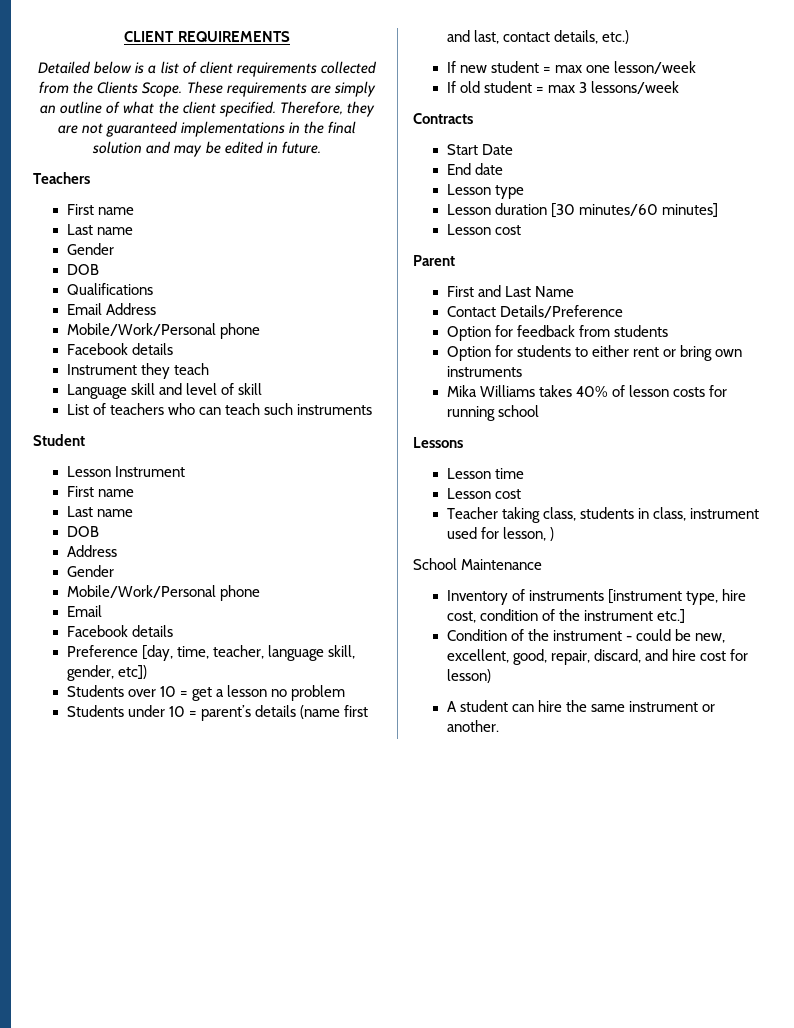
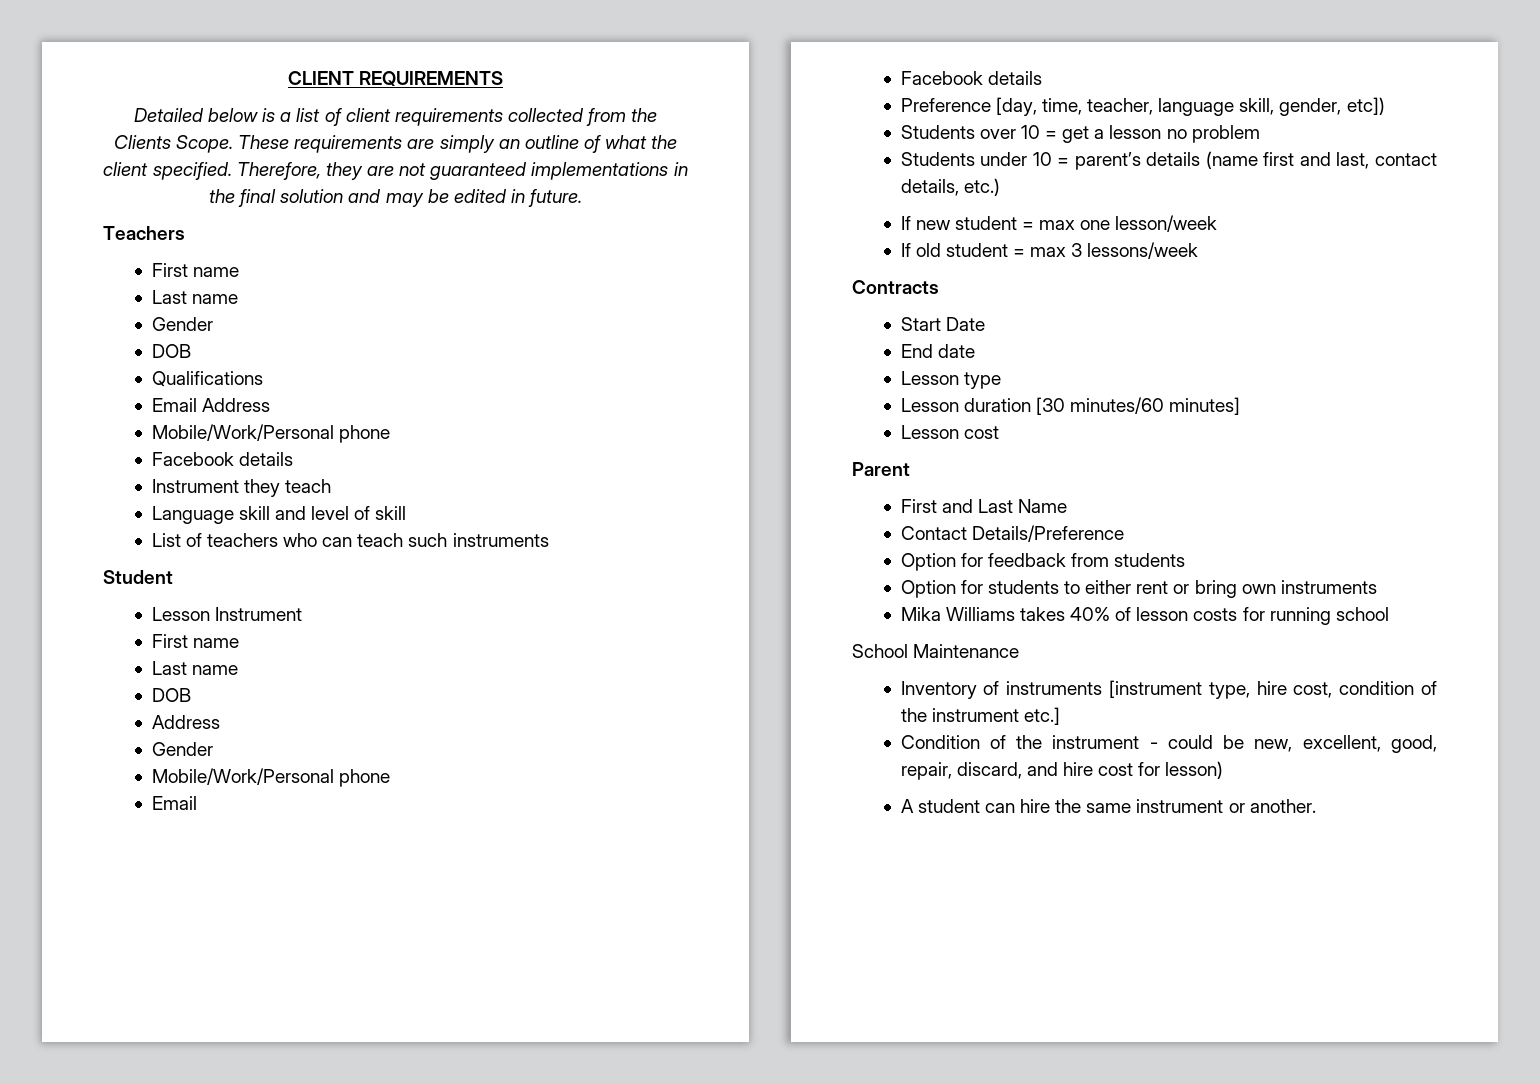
- Lessons
- Lesson time
- Lesson cost
- Teacher taking class, students in class, instrument used for lesson, )

